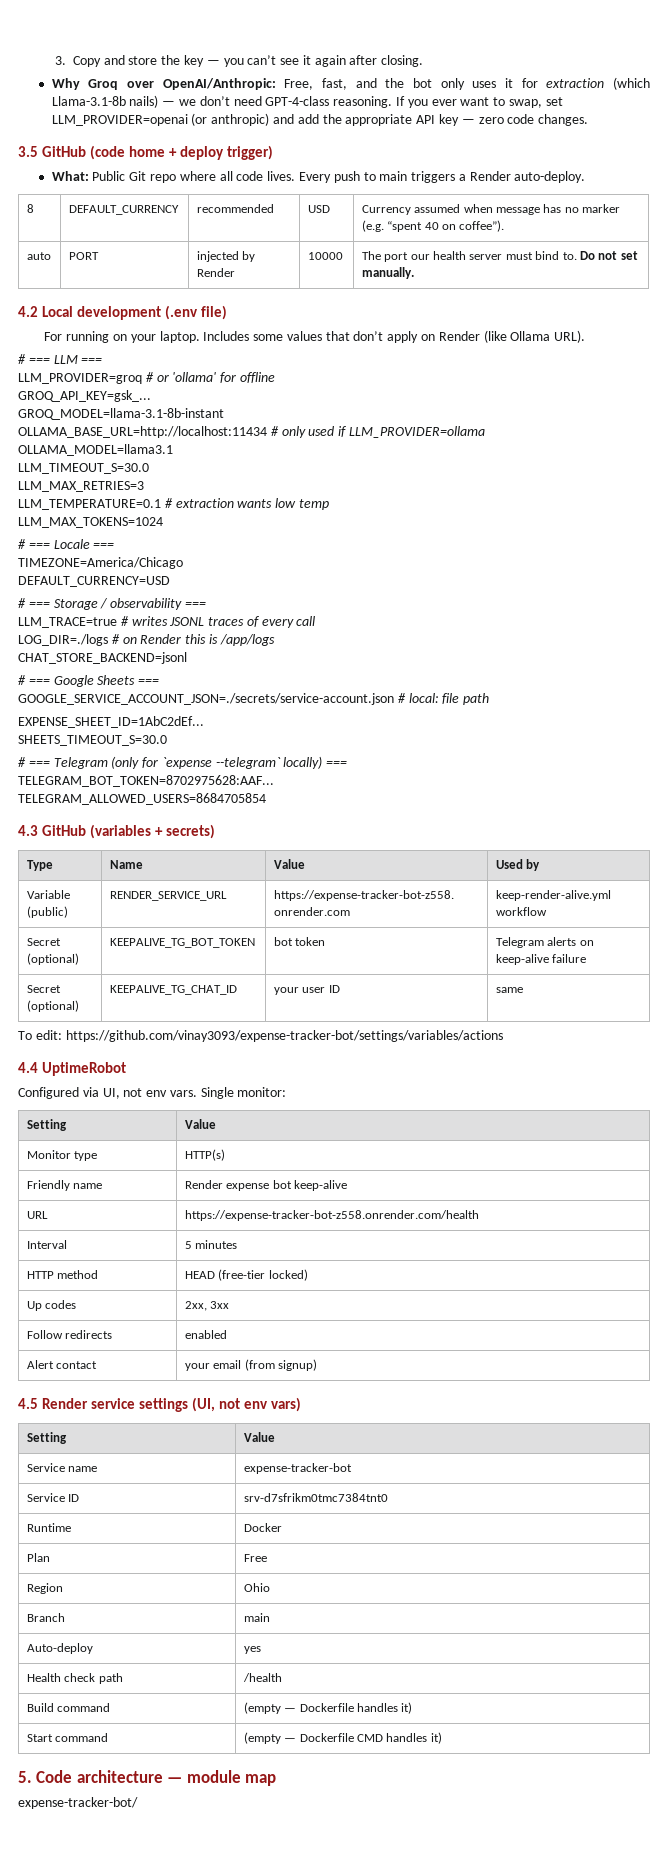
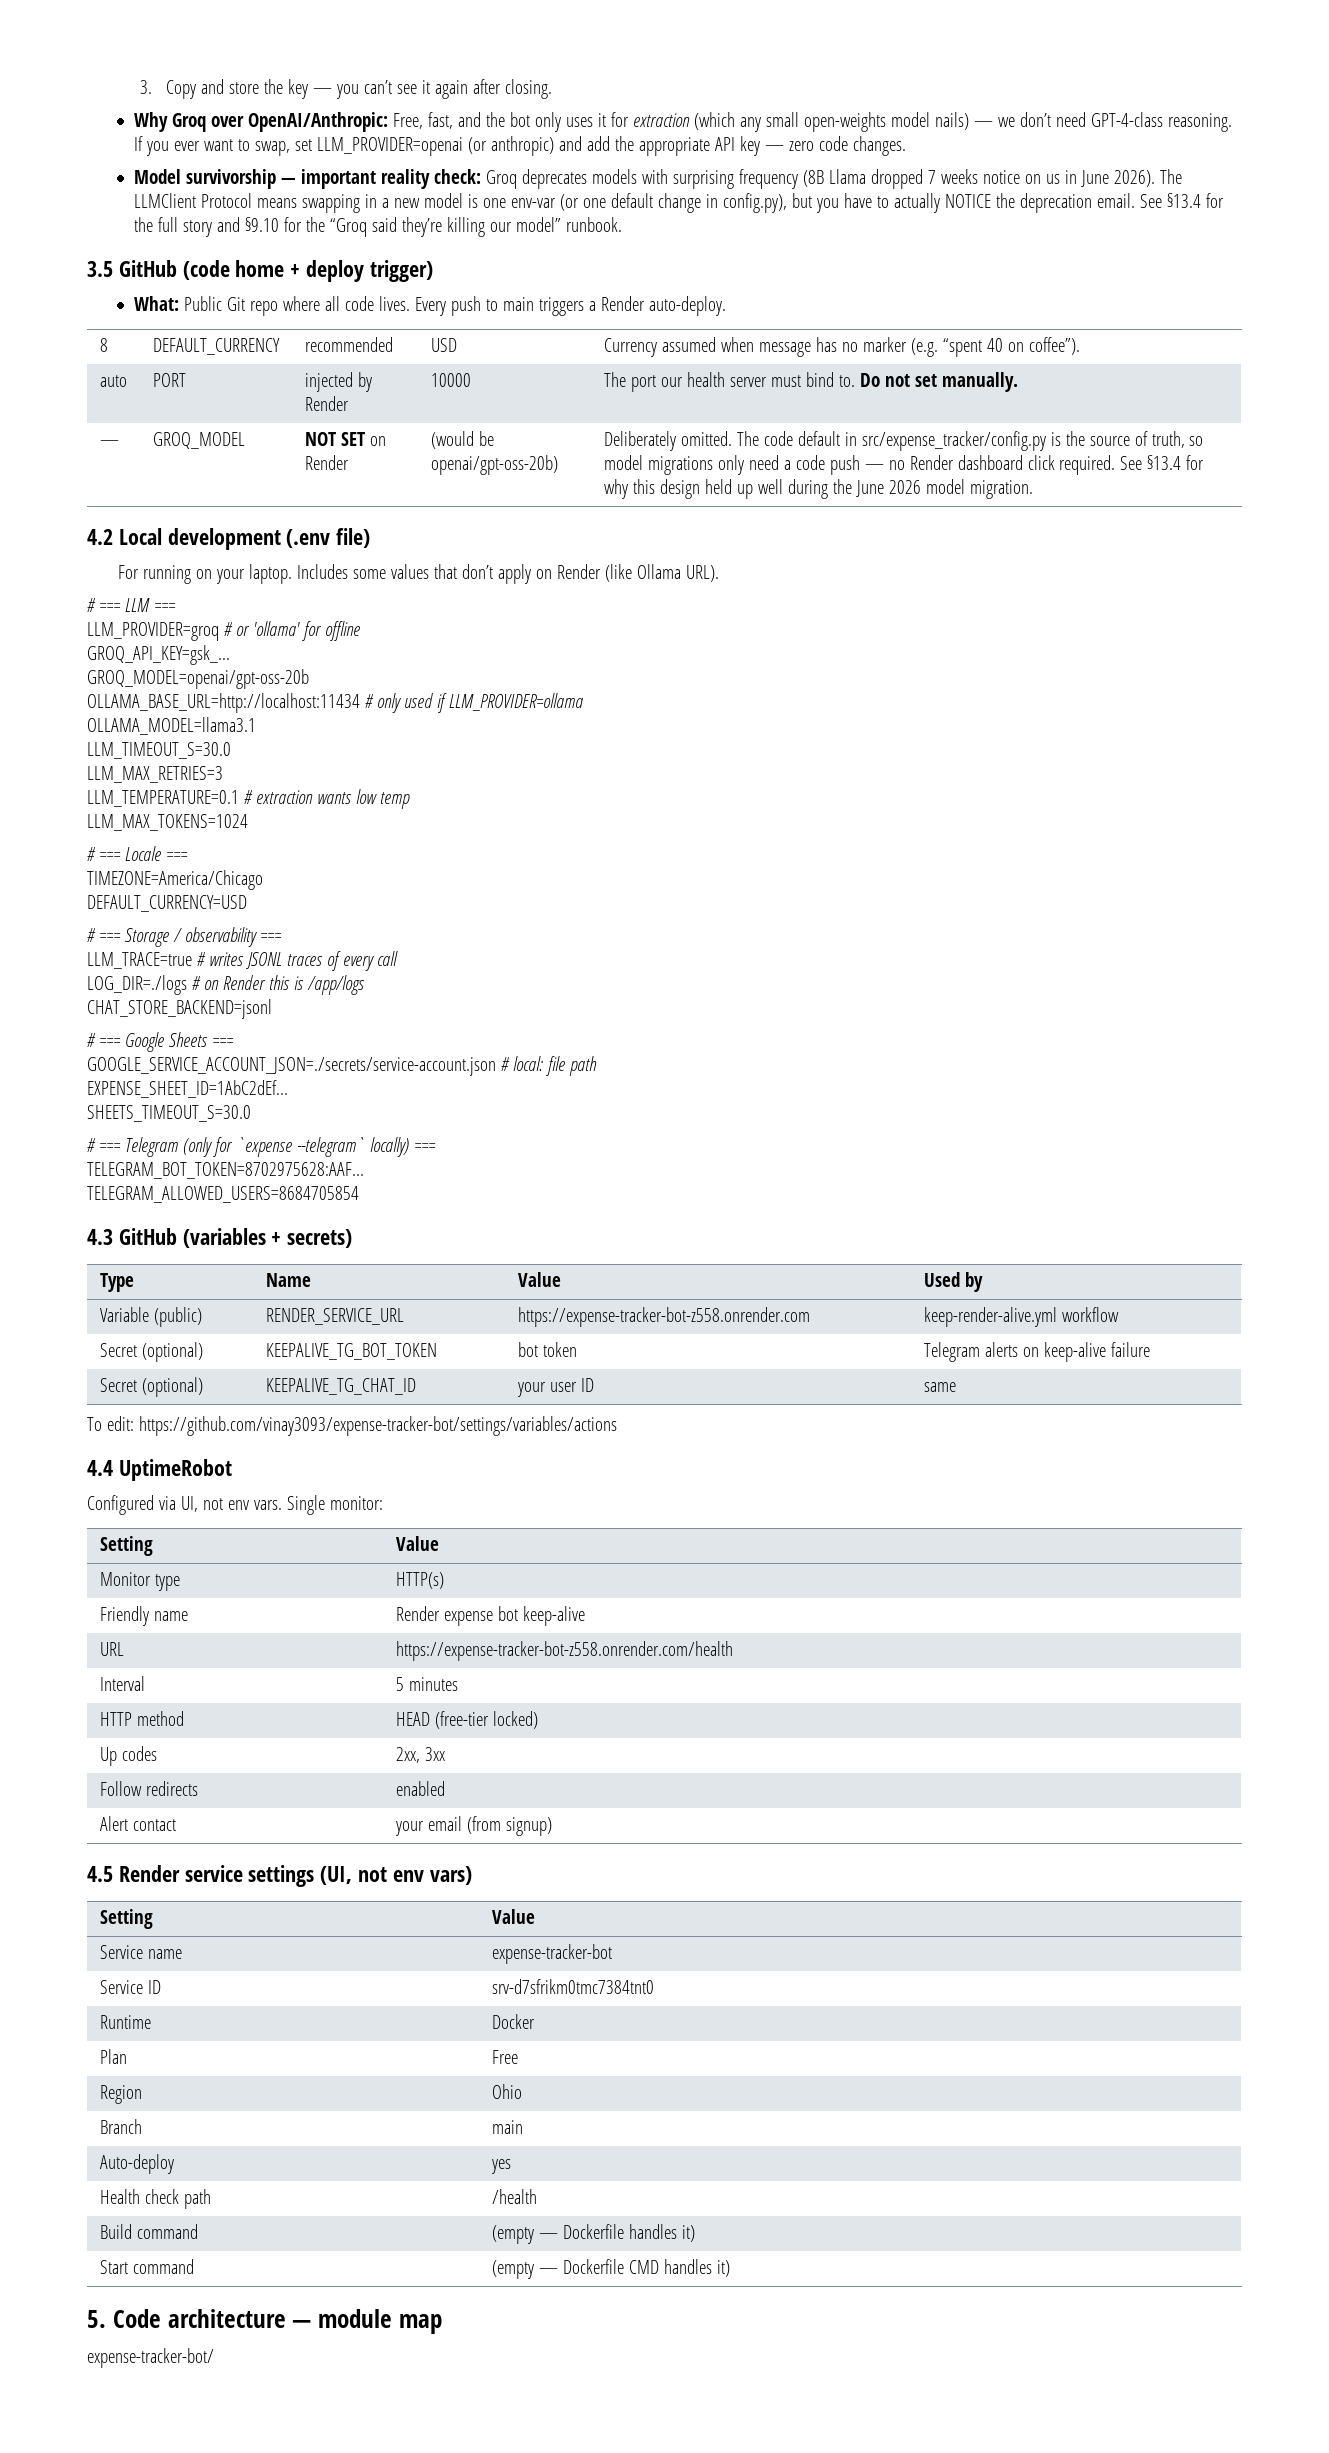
- Why Groq over OpenAI/Anthropic: Free, fast, and the bot only uses it for extraction (which Llama-3.1-8b nails) — we don’t need GPT-4-class reasoning.
+ Why Groq over OpenAI/Anthropic: Free, fast, and the bot only uses it for extraction (which any small open-weights model nails) — we don’t need GPT-4-class reasoning.
+ Model survivorship — important reality check: Groq deprecates models with surprising frequency (8B Llama dropped 7 weeks notice on us in June 2026). The LLMClient Protocol means swapping in a new model is one env-var (or one default change in config.py), but you have to actually NOTICE the deprecation email. See §13.4 for the full story and §9.10 for the “Groq said they’re killing our model” runbook.
+ — | GROQ_MODEL | NOT SET on Render | (would be openai/gpt-oss-20b) | Deliberately omitted. The code default in src/expense_tracker/config.py is the source of truth, so model migrations only need a code push — no Render dashboard click required. See §13.4 for why this design held up well during the June 2026 model migration.
- GROQ_MODEL=llama-3.1-8b-instant
+ GROQ_MODEL=openai/gpt-oss-20b

